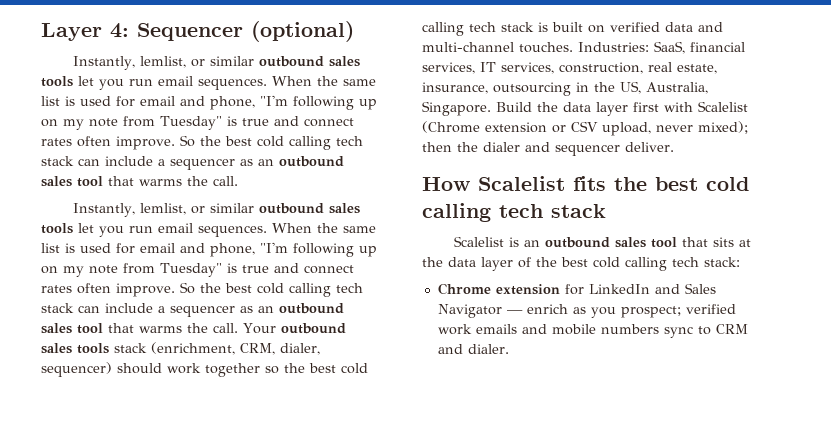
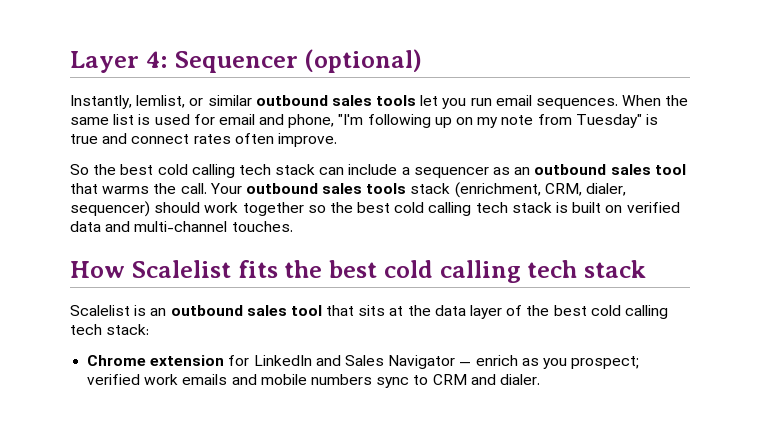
  Sequencer (optional)
- Instantly, lemlist, or similar outbound sales tools let you run email sequences. When the same list is used for email and phone, "I'm following up on my note from Tuesday" is true and connect rates often improve. So the best cold calling tech stack can include a sequencer as an outbound sales tool that warms the call.
- Instantly, lemlist, or similar outbound sales tools let you run email sequences. When the same list is used for email and phone, "I'm following up on my note from Tuesday" is true and connect rates often improve. So the best cold calling tech stack can include a sequencer as an outbound sales tool that warms the call.
+ Instantly, lemlist, or similar outbound sales tools let you run email sequences. When the same list is used for email and phone, "I'm following up on my note from Tuesday" is true and connect rates often improve.
+ So the best cold calling tech stack can include a sequencer as an outbound sales tool that warms the call.
- Industries: SaaS, financial services, IT services, construction, real estate, insurance, outsourcing in the US, Australia, Singapore. Build the data layer first with Scalelist (Chrome extension or CSV upload, never mixed); then the dialer and sequencer deliver.

